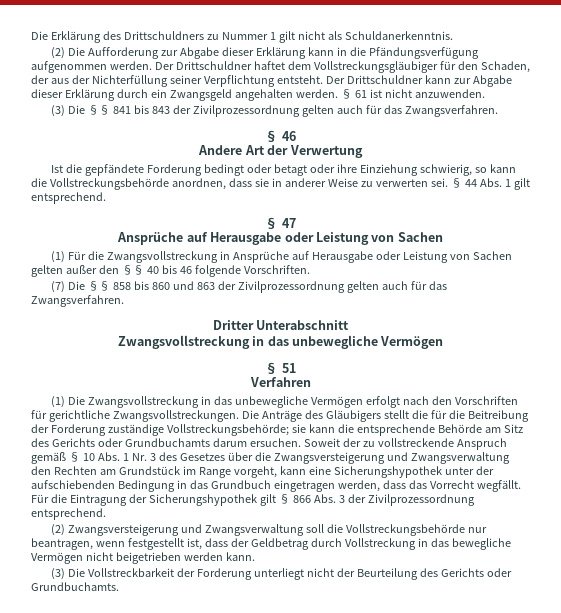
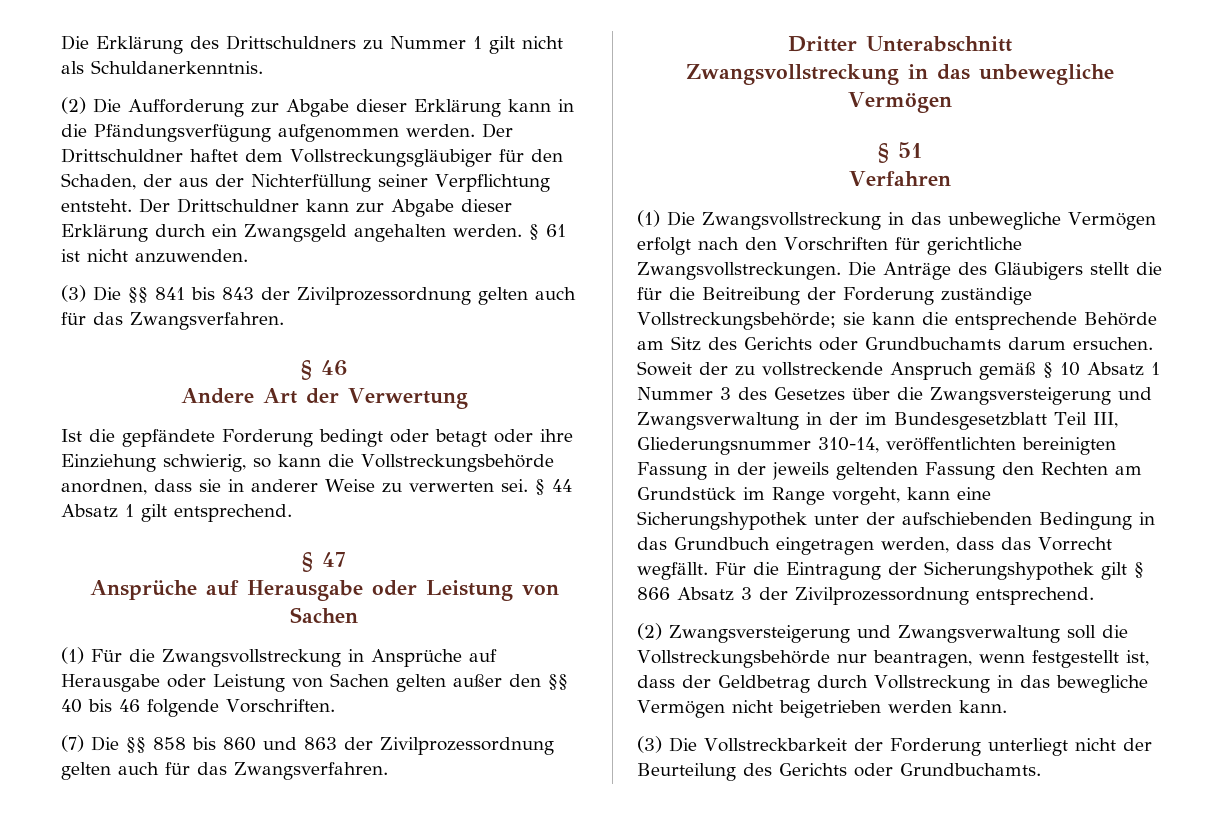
- § 44 Abs. 1 gilt entsprechend.
+ § 44 Absatz 1 gilt entsprechend.
- Soweit der zu vollstreckende Anspruch gemäß § 10 Abs. 1 Nr. 3 des Gesetzes über die Zwangsversteigerung und Zwangsverwaltung den Rechten am Grundstück im Range vorgeht, kann eine Sicherungshypothek unter der aufschiebenden Bedingung in das Grundbuch eingetragen werden, dass das Vorrecht wegfällt.
+ Soweit der zu vollstreckende Anspruch gemäß § 10 Absatz 1 Nummer 3 des Gesetzes über die Zwangsversteigerung und Zwangsverwaltung in der im Bundesgesetzblatt Teil III, Gliederungsnummer 310-14, veröffentlichten bereinigten Fassung in der jeweils geltenden Fassung den Rechten am Grundstück im Range vorgeht, kann eine Sicherungshypothek unter der aufschiebenden Bedingung in das Grundbuch eingetragen werden, dass das Vorrecht wegfällt.
- Für die Eintragung der Sicherungshypothek gilt § 866 Abs. 3 der Zivilprozessordnung entsprechend.
+ Für die Eintragung der Sicherungshypothek gilt § 866 Absatz 3 der Zivilprozessordnung entsprechend.

